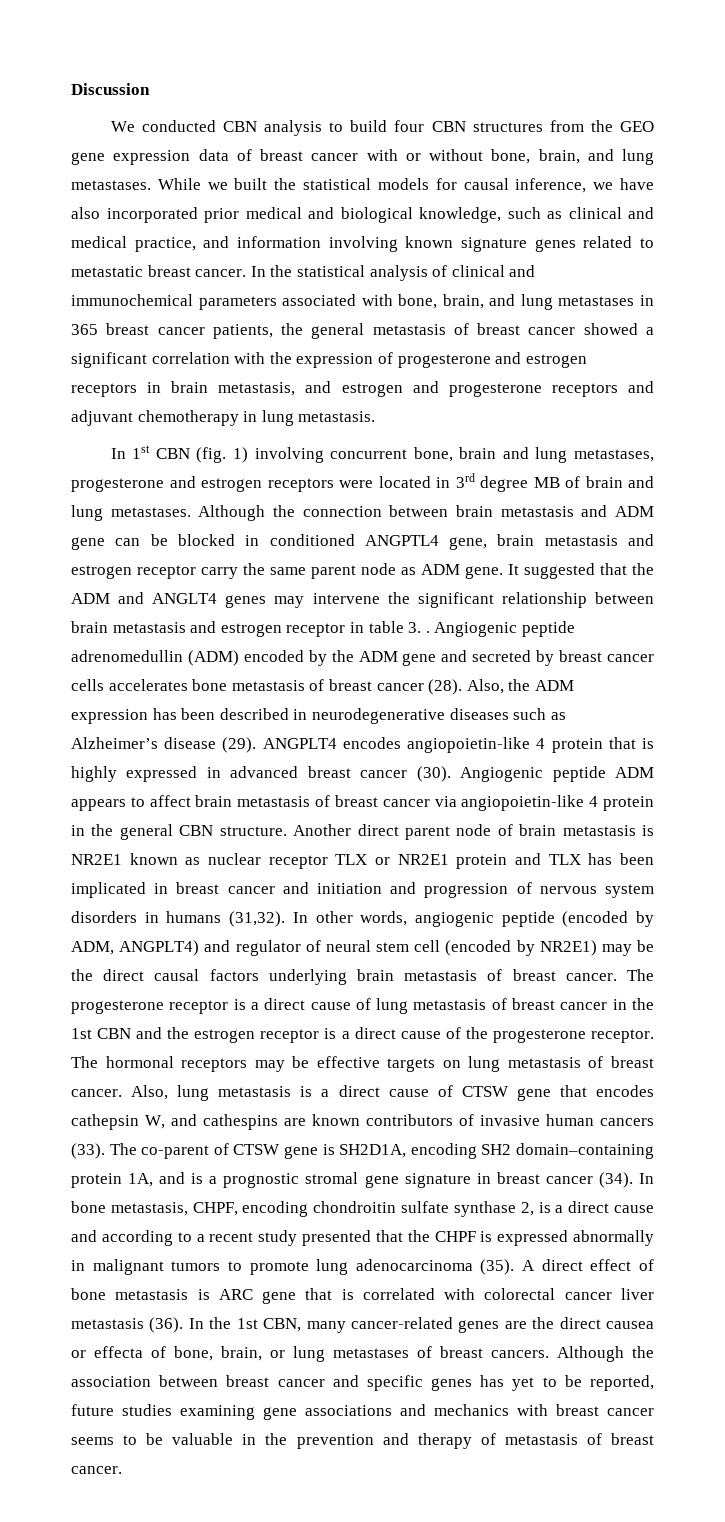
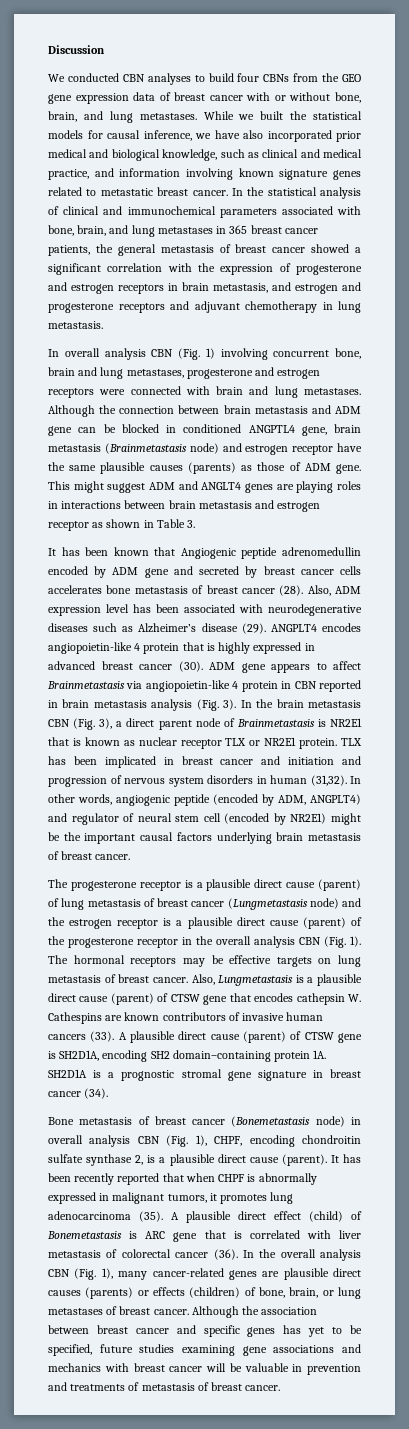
- We conducted CBN analysis to build four CBN structures from the GEO gene expression data of breast cancer with or without bone, brain, and lung metastases.
+ We conducted CBN analyses to build four CBNs from the GEO gene expression data of breast cancer with or without bone, brain, and lung metastases.
- In 1st CBN (fig. 1) involving concurrent bone, brain and lung metastases, progesterone and estrogen receptors were located in 3rd degree MB of brain and lung metastases.
+ In overall analysis CBN (Fig. 1) involving concurrent bone, brain and lung metastases, progesterone and estrogen receptors were connected with brain and lung metastases.
- Although the connection between brain metastasis and ADM gene can be blocked in conditioned ANGPTL4 gene, brain metastasis and estrogen receptor carry the same parent node as ADM gene. It suggested that the ADM and ANGLT4 genes may intervene the significant relationship between brain metastasis and estrogen receptor in table 3. . Angiogenic peptide adrenomedullin (ADM) encoded by the ADM gene and secreted by breast cancer cells accelerates bone metastasis of breast cancer (28).
+ Although the connection between brain metastasis and ADM gene can be blocked in conditioned ANGPTL4 gene, brain metastasis (Brainmetastasis node) and estrogen receptor have the same plausible causes (parents) as those of ADM gene. This might suggest ADM and ANGLT4 genes are playing roles in interactions between brain metastasis and estrogen receptor as shown in Table 3.
+ It has been known that Angiogenic peptide adrenomedullin encoded by ADM gene and secreted by breast cancer cells accelerates bone metastasis of breast cancer (28).
- Also, the ADM expression has been described in neurodegenerative diseases such as Alzheimer’s disease (29).
+ Also, ADM expression level has been associated with neurodegenerative diseases such as Alzheimer’s disease (29).
- Angiogenic peptide ADM appears to affect brain metastasis of breast cancer via angiopoietin-like 4 protein in the general CBN structure. Another direct parent node of brain metastasis is NR2E1 known as nuclear receptor TLX or NR2E1 protein and TLX has been implicated in breast cancer and initiation and progression of nervous system disorders in humans (31,32).
+ ADM gene appears to affect Brainmetastasis via angiopoietin-like 4 protein in CBN reported in brain metastasis analysis (Fig. 3). In the brain metastasis CBN (Fig. 3), a direct parent node of Brainmetastasis is NR2E1 that is known as nuclear receptor TLX or NR2E1 protein. TLX has been implicated in breast cancer and initiation and progression of nervous system disorders in human (31,32).
- In other words, angiogenic peptide (encoded by ADM, ANGPLT4) and regulator of neural stem cell (encoded by NR2E1) may be the direct causal factors underlying brain metastasis of breast cancer. The progesterone receptor is a direct cause of lung metastasis of breast cancer in the 1st CBN and the estrogen receptor is a direct cause of the progesterone receptor.
+ In other words, angiogenic peptide (encoded by ADM, ANGPLT4) and regulator of neural stem cell (encoded by NR2E1) might be the important causal factors underlying brain metastasis of breast cancer.
+ The progesterone receptor is a plausible direct cause (parent) of lung metastasis of breast cancer (Lungmetastasis node) and the estrogen receptor is a plausible direct cause (parent) of the progesterone receptor in the overall analysis CBN (Fig. 1).
- Also, lung metastasis is a direct cause of CTSW gene that encodes cathepsin W, and cathespins are known contributors of invasive human cancers (33).
+ Also, Lungmetastasis is a plausible direct cause (parent) of CTSW gene that encodes cathepsin W. Cathespins are known contributors of invasive human cancers (33).
- The co-parent of CTSW gene is SH2D1A, encoding SH2 domain–containing protein 1A, and is a prognostic stromal gene signature in breast cancer (34). In bone metastasis, CHPF, encoding chondroitin sulfate synthase 2, is a direct cause and according to a recent study presented that the CHPF is expressed abnormally in malignant tumors to promote lung adenocarcinoma (35).
+ A plausible direct cause (parent) of CTSW gene is SH2D1A, encoding SH2 domain–containing protein 1A. SH2D1A is a prognostic stromal gene signature in breast cancer (34).
+ Bone metastasis of breast cancer (Bonemetastasis node) in overall analysis CBN (Fig. 1), CHPF, encoding chondroitin sulfate synthase 2, is a plausible direct cause (parent). It has been recently reported that when CHPF is abnormally expressed in malignant tumors, it promotes lung adenocarcinoma (35).
- A direct effect of bone metastasis is ARC gene that is correlated with colorectal cancer liver metastasis (36). In the 1st CBN, many cancer-related genes are the direct causea or effecta of bone, brain, or lung metastases of breast cancers.
+ A plausible direct effect (child) of Bonemetastasis is ARC gene that is correlated with liver metastasis of colorectal cancer (36). In the overall analysis CBN (Fig. 1), many cancer-related genes are plausible direct causes (parents) or effects (children) of bone, brain, or lung metastases of breast cancer.
- Although the association between breast cancer and specific genes has yet to be reported, future studies examining gene associations and mechanics with breast cancer seems to be valuable in the prevention and therapy of metastasis of breast cancer.
+ Although the association between breast cancer and specific genes has yet to be specified, future studies examining gene associations and mechanics with breast cancer will be valuable in prevention and treatments of metastasis of breast cancer.

